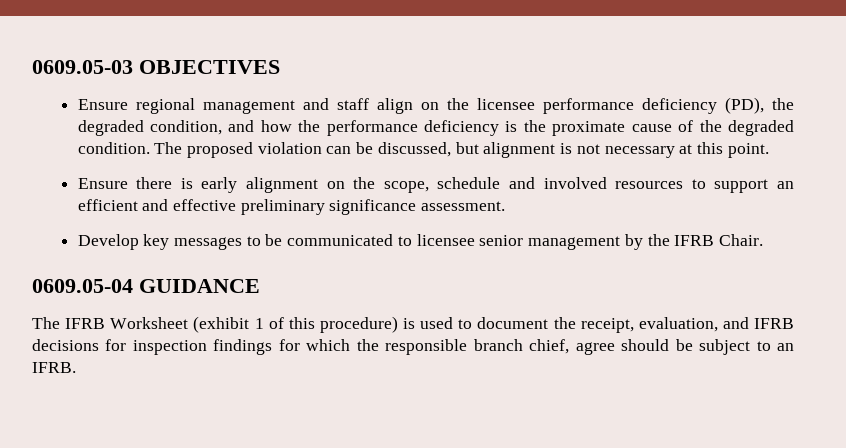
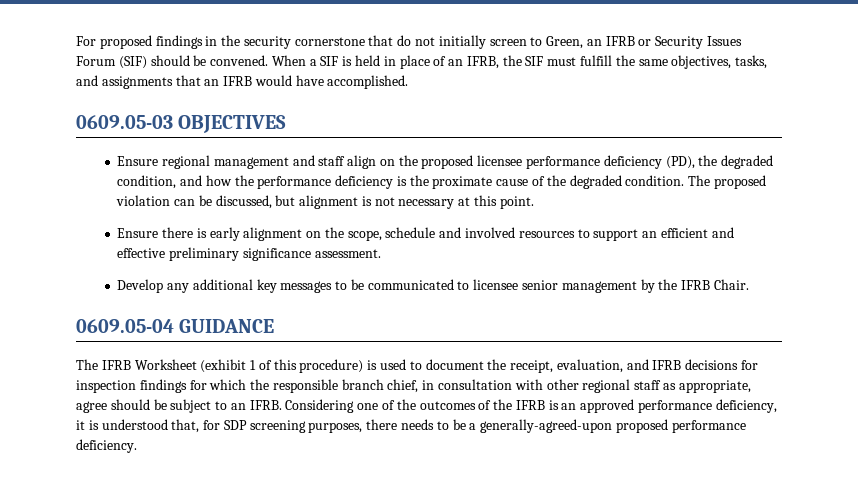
+ For proposed findings in the security cornerstone that do not initially screen to Green, an IFRB or Security Issues Forum (SIF) should be convened. When a SIF is held in place of an IFRB, the SIF must fulfill the same objectives, tasks, and assignments that an IFRB would have accomplished.
- Ensure regional management and staff align on the licensee performance deficiency (PD), the degraded condition, and how the performance deficiency is the proximate cause of the degraded condition.
+ Ensure regional management and staff align on the proposed licensee performance deficiency (PD), the degraded condition, and how the performance deficiency is the proximate cause of the degraded condition.
- Develop key messages to be communicated to licensee senior management by the IFRB Chair.
+ Develop any additional key messages to be communicated to licensee senior management by the IFRB Chair.
- The IFRB Worksheet (exhibit 1 of this procedure) is used to document the receipt, evaluation, and IFRB decisions for inspection findings for which the responsible branch chief, agree should be subject to an IFRB.
+ The IFRB Worksheet (exhibit 1 of this procedure) is used to document the receipt, evaluation, and IFRB decisions for inspection findings for which the responsible branch chief, in consultation with other regional staff as appropriate, agree should be subject to an IFRB.
+ Considering one of the outcomes of the IFRB is an approved performance deficiency, it is understood that, for SDP screening purposes, there needs to be a generally-agreed-upon proposed performance deficiency.

